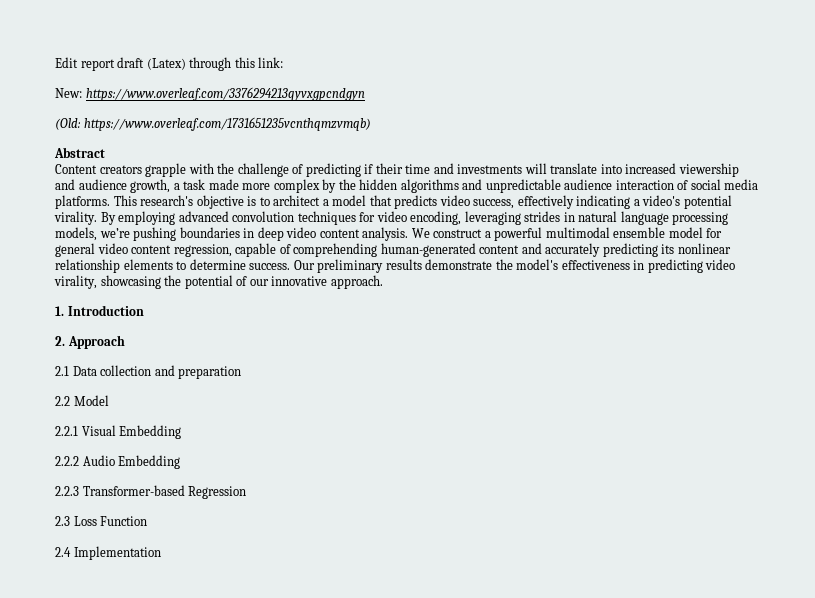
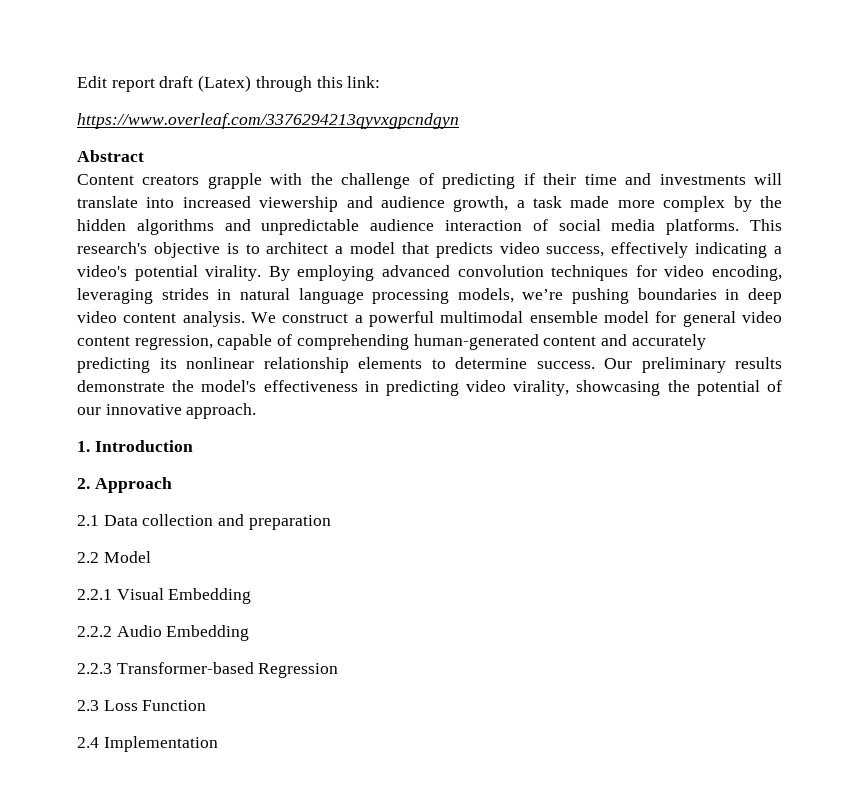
- New: https://www.overleaf.com/3376294213qyvxgpcndgyn
+ https://www.overleaf.com/3376294213qyvxgpcndgyn
- (Old: https://www.overleaf.com/1731651235vcnthqmzvmqb)

